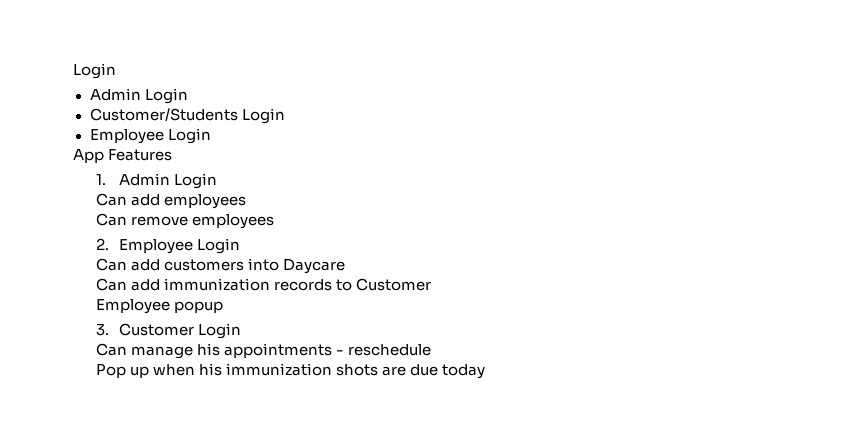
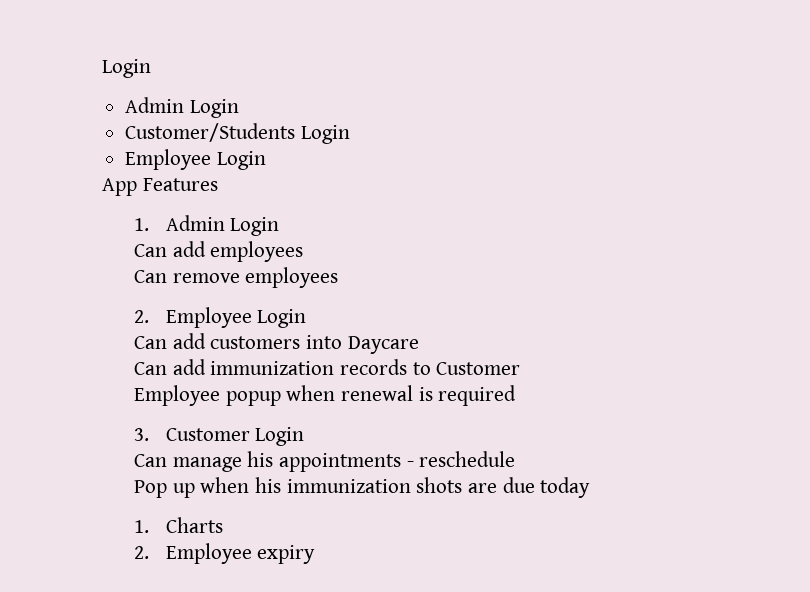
- Employee popup
+ Employee popup when renewal is required
+ 1. Charts
+ 2. Employee expiry

